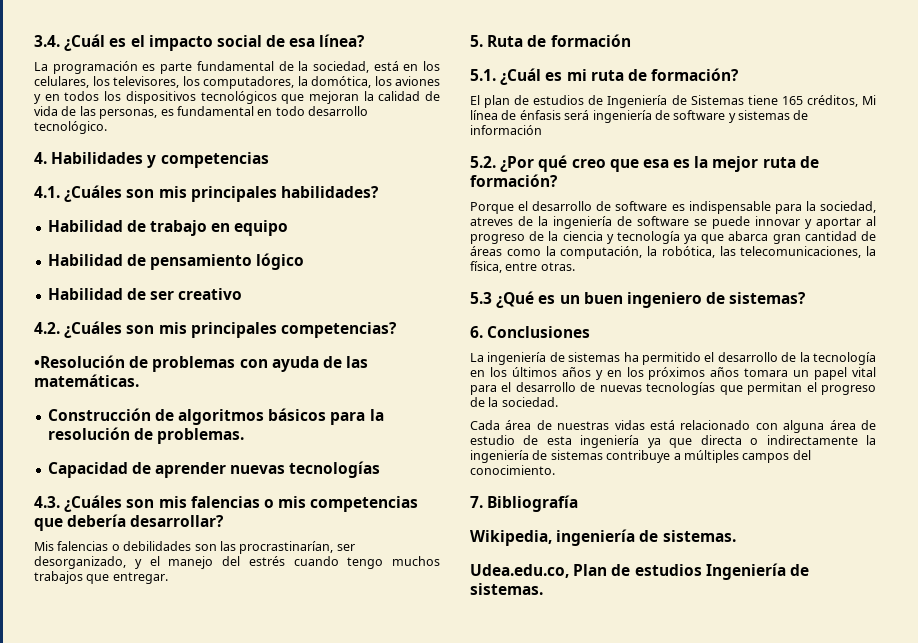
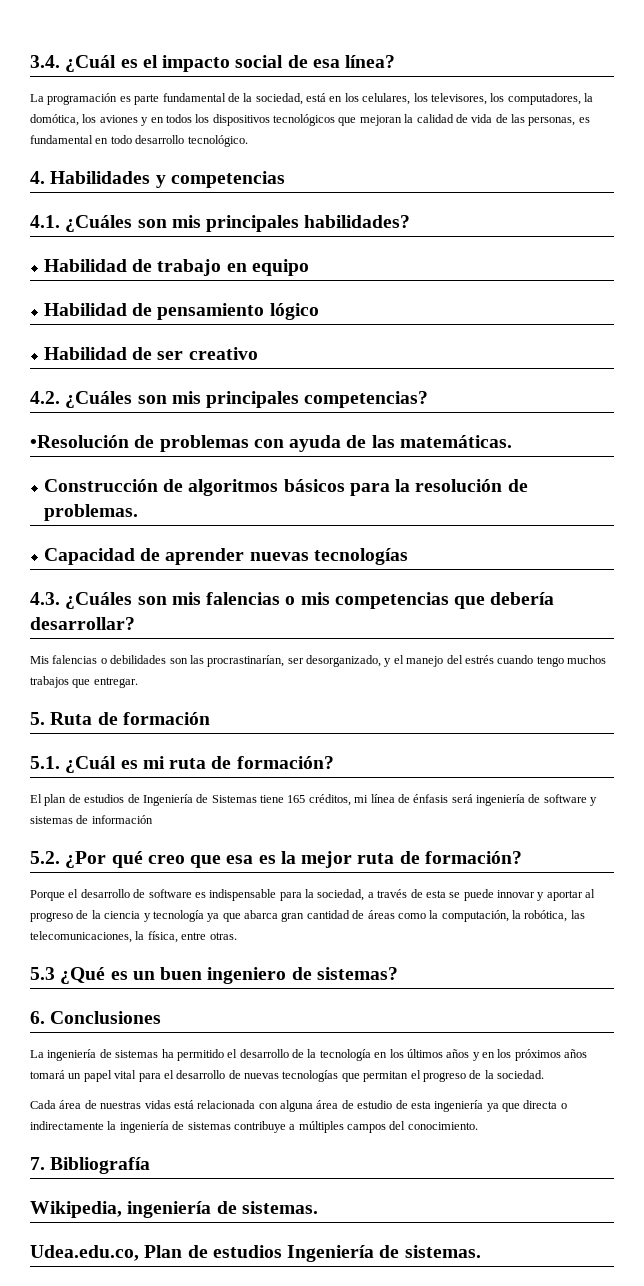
- El plan de estudios de Ingeniería de Sistemas tiene 165 créditos, Mi línea de énfasis será ingeniería de software y sistemas de información
+ El plan de estudios de Ingeniería de Sistemas tiene 165 créditos, mi línea de énfasis será ingeniería de software y sistemas de información
- Porque el desarrollo de software es indispensable para la sociedad, atreves de la ingeniería de software se puede innovar y aportar al progreso de la ciencia y tecnología ya que abarca gran cantidad de áreas como la computación, la robótica, las telecomunicaciones, la física, entre otras.
+ Porque el desarrollo de software es indispensable para la sociedad, a través de esta se puede innovar y aportar al progreso de la ciencia y tecnología ya que abarca gran cantidad de áreas como la computación, la robótica, las telecomunicaciones, la física, entre otras.
- La ingeniería de sistemas ha permitido el desarrollo de la tecnología en los últimos años y en los próximos años tomara un papel vital para el desarrollo de nuevas tecnologías que permitan el progreso de la sociedad.
+ La ingeniería de sistemas ha permitido el desarrollo de la tecnología en los últimos años y en los próximos años tomará un papel vital para el desarrollo de nuevas tecnologías que permitan el progreso de la sociedad.
- Cada área de nuestras vidas está relacionado con alguna área de estudio de esta ingeniería ya que directa o indirectamente la ingeniería de sistemas contribuye a múltiples campos del conocimiento.
+ Cada área de nuestras vidas está relacionada con alguna área de estudio de esta ingeniería ya que directa o indirectamente la ingeniería de sistemas contribuye a múltiples campos del conocimiento.

